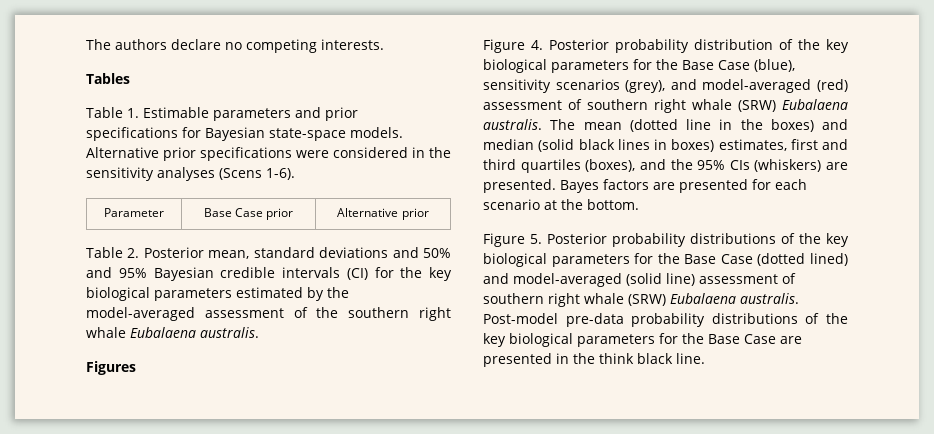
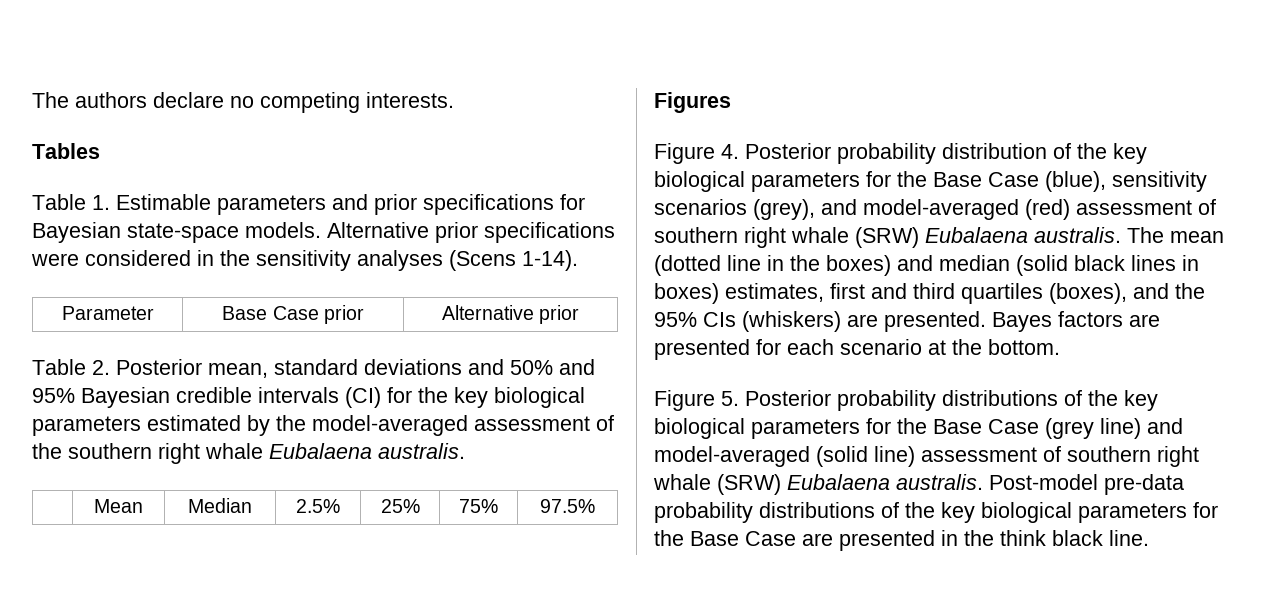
- Alternative prior specifications were considered in the sensitivity analyses (Scens 1-6).
+ Alternative prior specifications were considered in the sensitivity analyses (Scens 1-14).
+ | Mean | Median | 2.5% | 25% | 75% | 97.5%
- Figure 5. Posterior probability distributions of the key biological parameters for the Base Case (dotted lined) and model-averaged (solid line) assessment of southern right whale (SRW) Eubalaena australis.
+ Figure 5. Posterior probability distributions of the key biological parameters for the Base Case (grey line) and model-averaged (solid line) assessment of southern right whale (SRW) Eubalaena australis.

